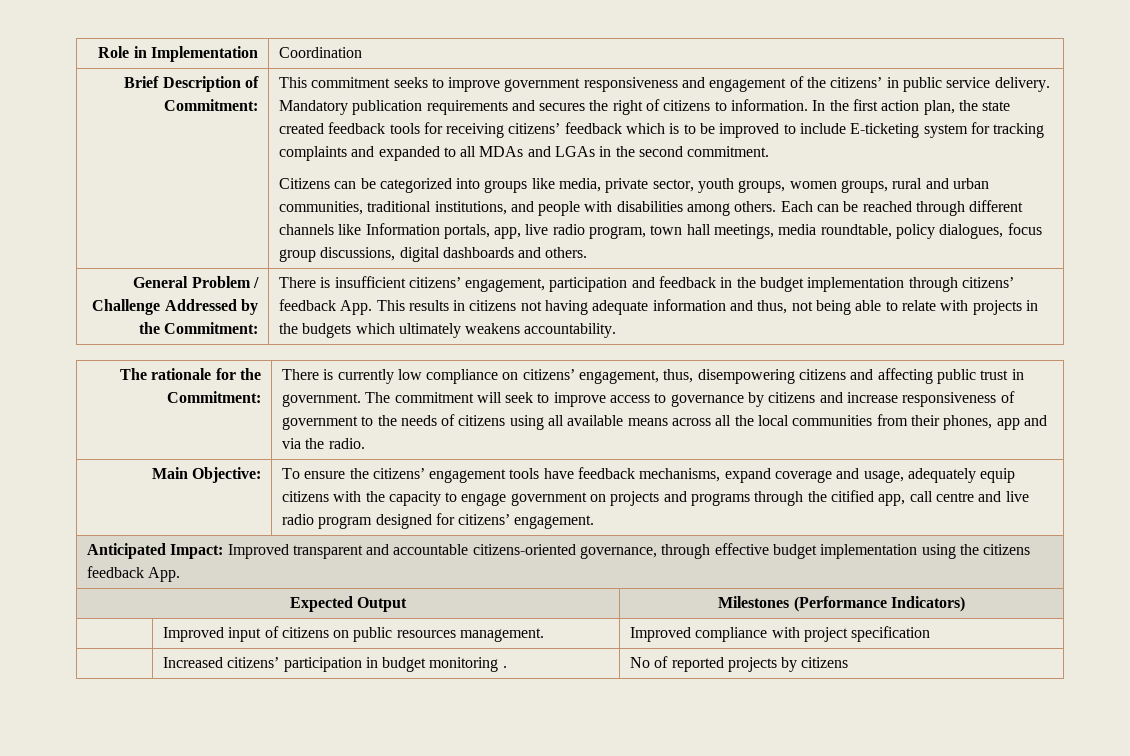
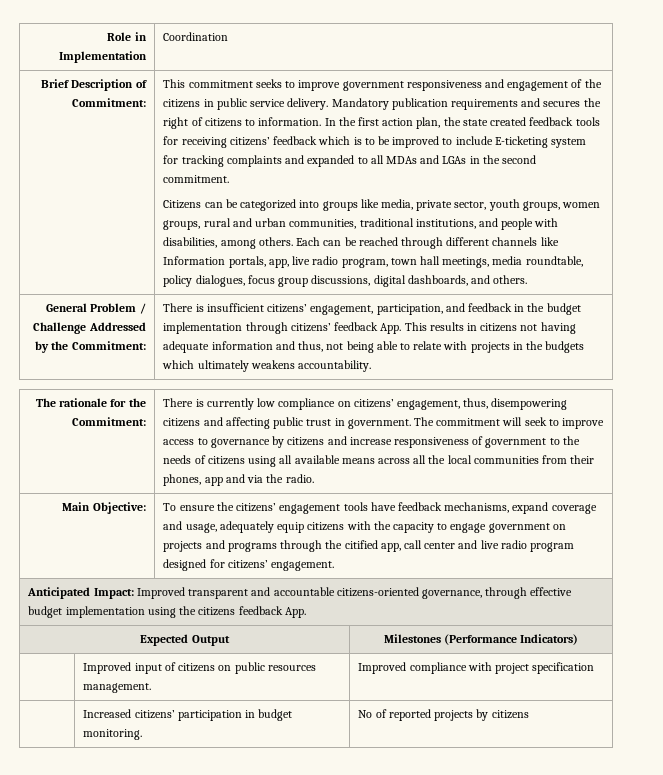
- This commitment seeks to improve government responsiveness and engagement of the citizens’ in public service delivery.
+ This commitment seeks to improve government responsiveness and engagement of the citizens in public service delivery.
- Citizens can be categorized into groups like media, private sector, youth groups, women groups, rural and urban communities, traditional institutions, and people with disabilities among others.
+ Citizens can be categorized into groups like media, private sector, youth groups, women groups, rural and urban communities, traditional institutions, and people with disabilities, among others.
- Each can be reached through different channels like Information portals, app, live radio program, town hall meetings, media roundtable, policy dialogues, focus group discussions, digital dashboards and others.
+ Each can be reached through different channels like Information portals, app, live radio program, town hall meetings, media roundtable, policy dialogues, focus group discussions, digital dashboards, and others.
- There is insufficient citizens’ engagement, participation and feedback in the budget implementation through citizens’ feedback App. This results in citizens not having adequate information and thus, not being able to relate with projects in the budgets which ultimately weakens accountability.
+ There is insufficient citizens’ engagement, participation, and feedback in the budget implementation through citizens’ feedback App. This results in citizens not having adequate information and thus, not being able to relate with projects in the budgets which ultimately weakens accountability.
- To ensure the citizens’ engagement tools have feedback mechanisms, expand coverage and usage, adequately equip citizens with the capacity to engage government on projects and programs through the citified app, call centre and live radio program designed for citizens’ engagement.
+ To ensure the citizens’ engagement tools have feedback mechanisms, expand coverage and usage, adequately equip citizens with the capacity to engage government on projects and programs through the citified app, call center and live radio program designed for citizens’ engagement.
- | Increased citizens’ participation in budget monitoring . | No of reported projects by citizens
+ | Increased citizens’ participation in budget monitoring. | No of reported projects by citizens

